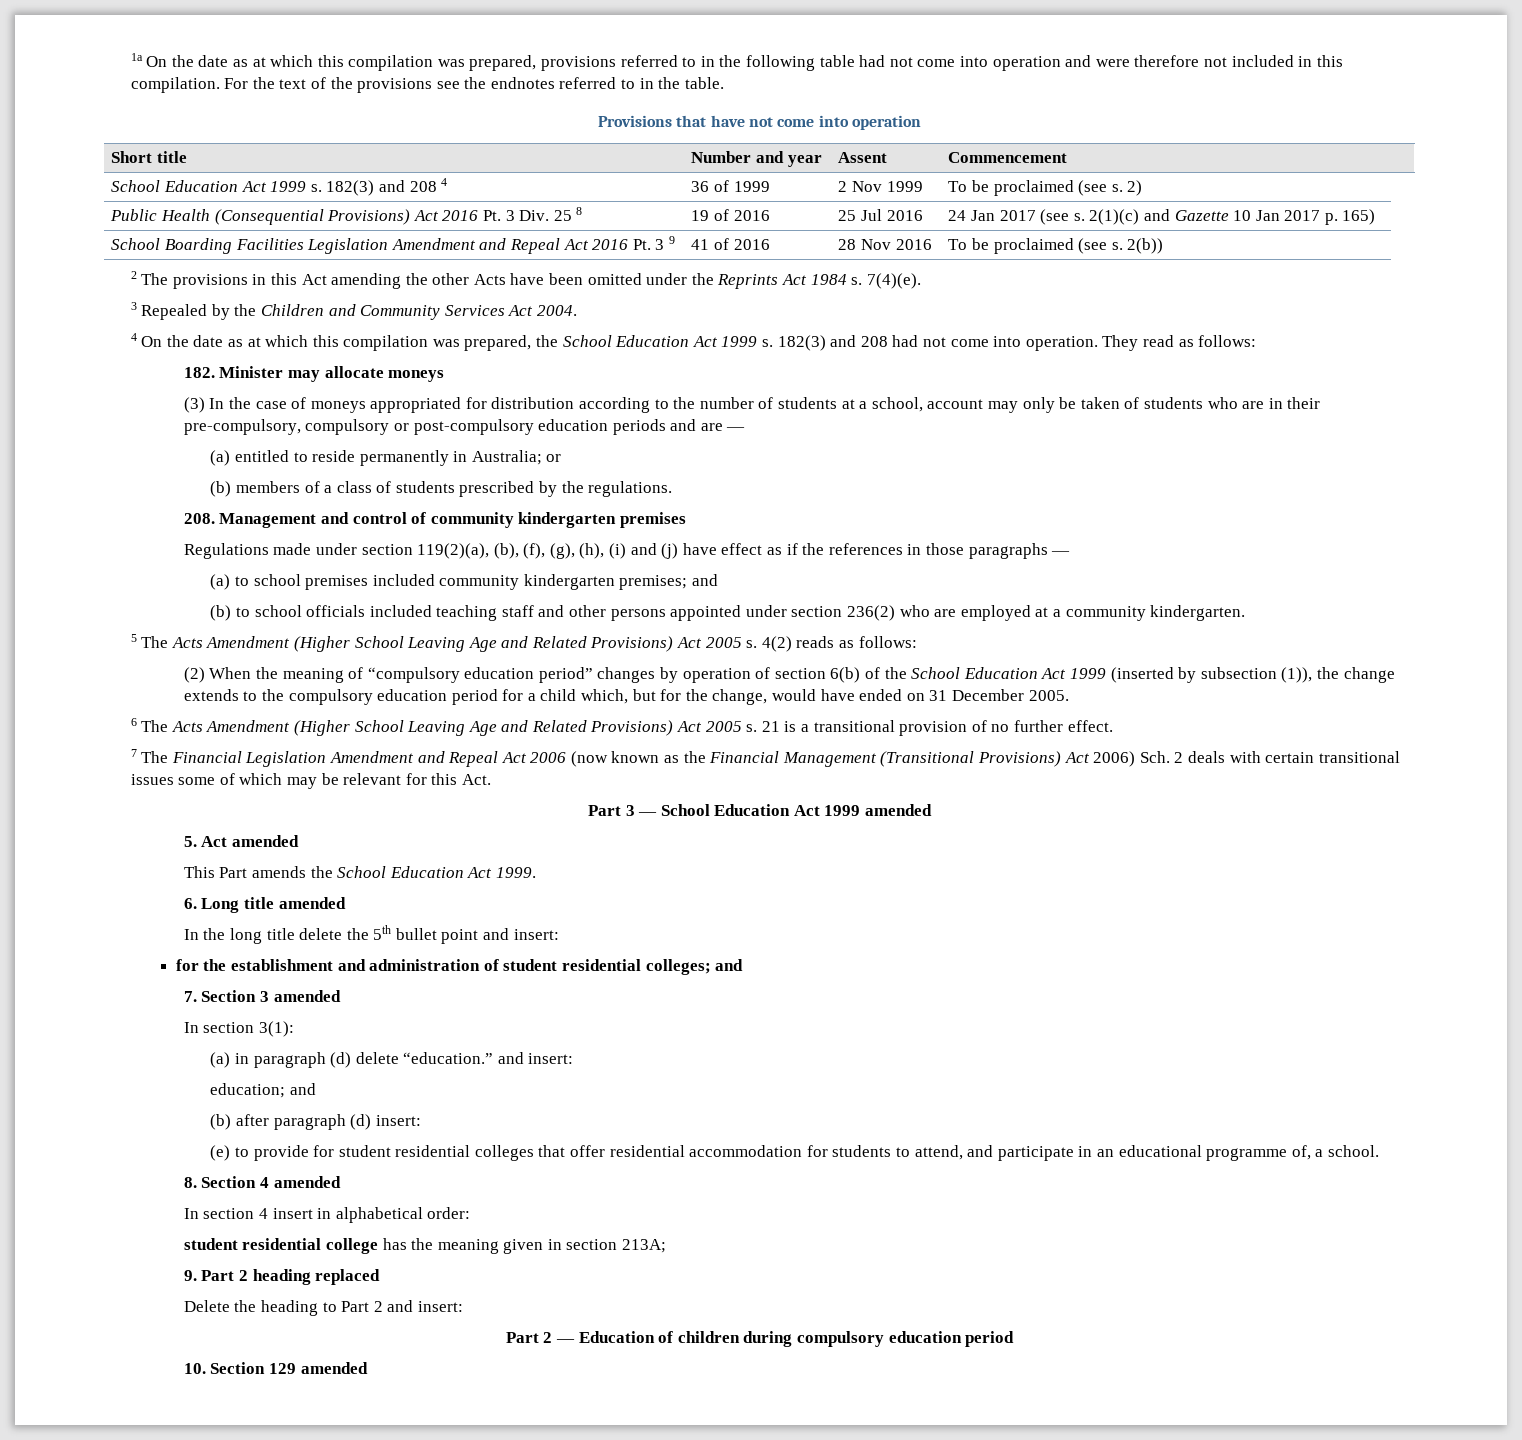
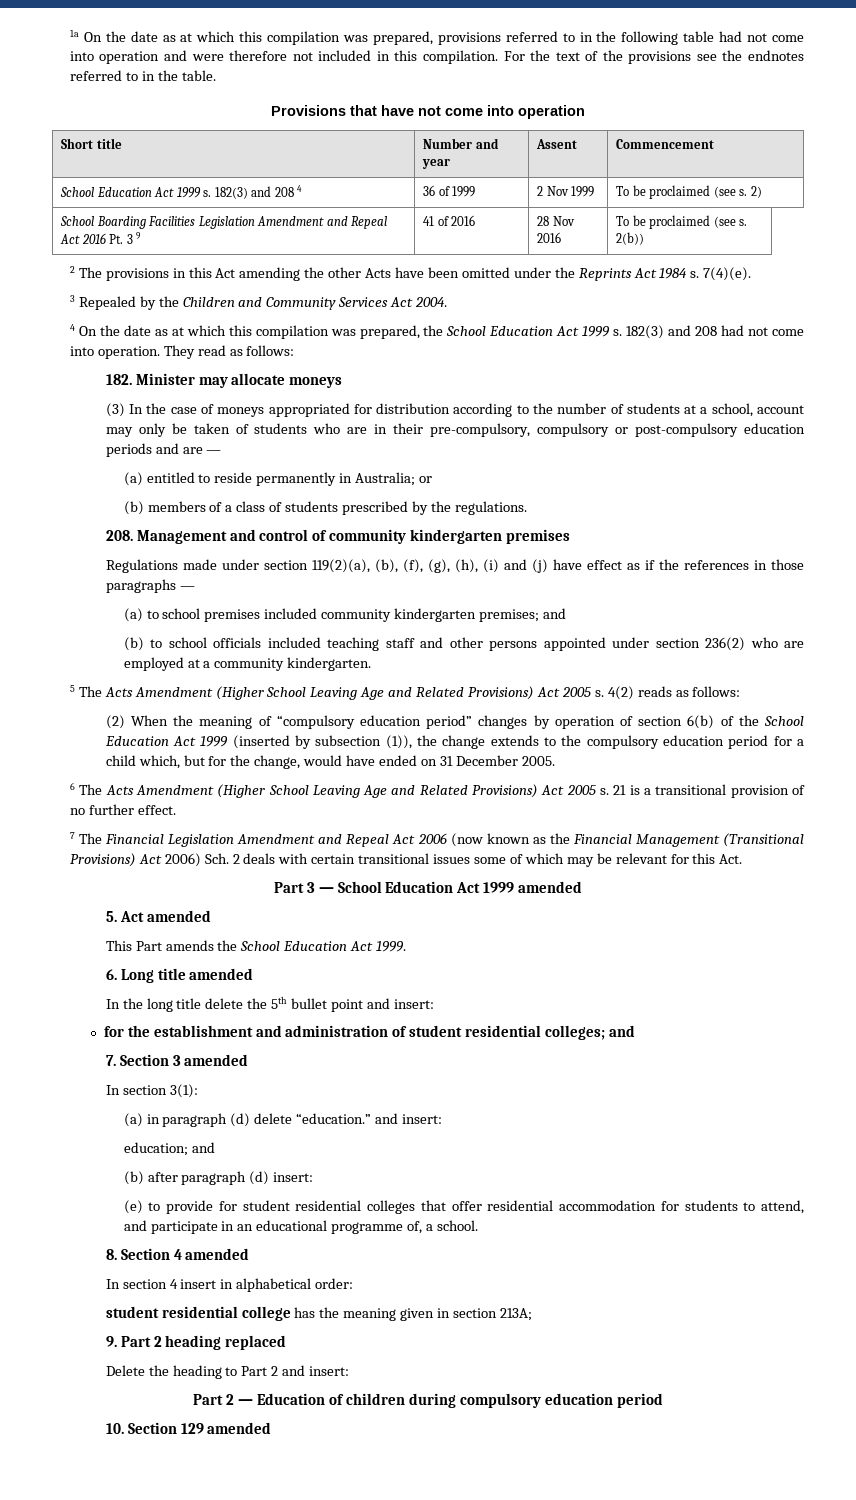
- Public Health (Consequential Provisions) Act 2016 Pt. 3 Div. 25 8 | 19 of 2016 | 25 Jul 2016 | 24 Jan 2017 (see s. 2(1)(c) and Gazette 10 Jan 2017 p. 165)

